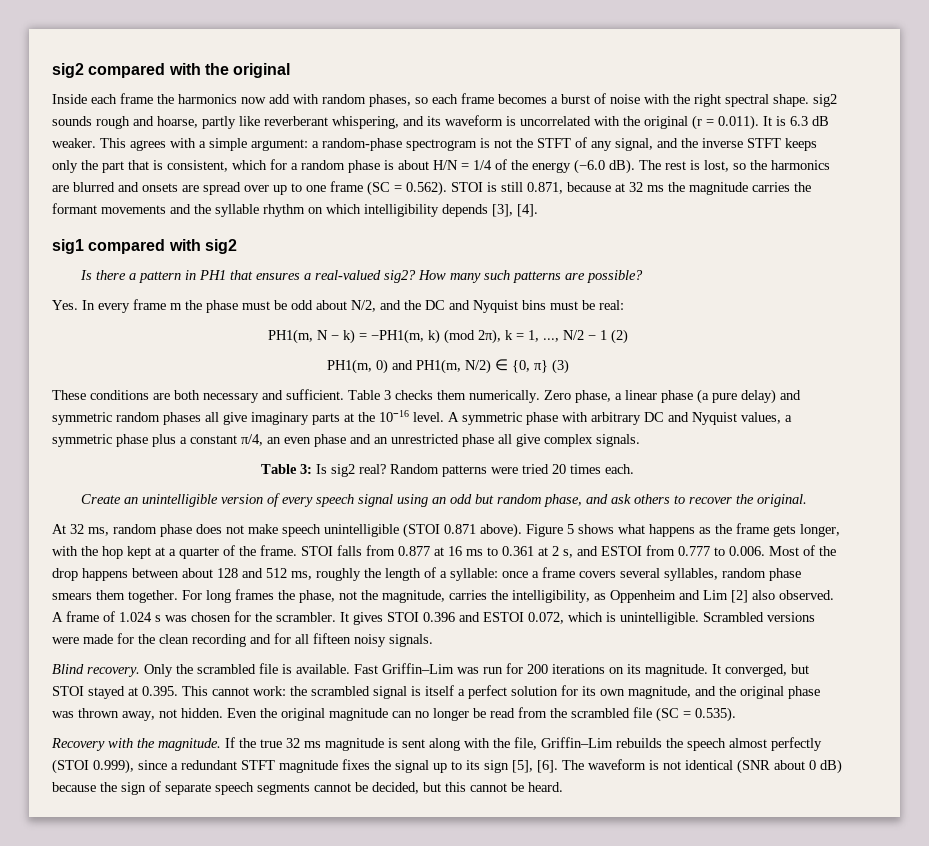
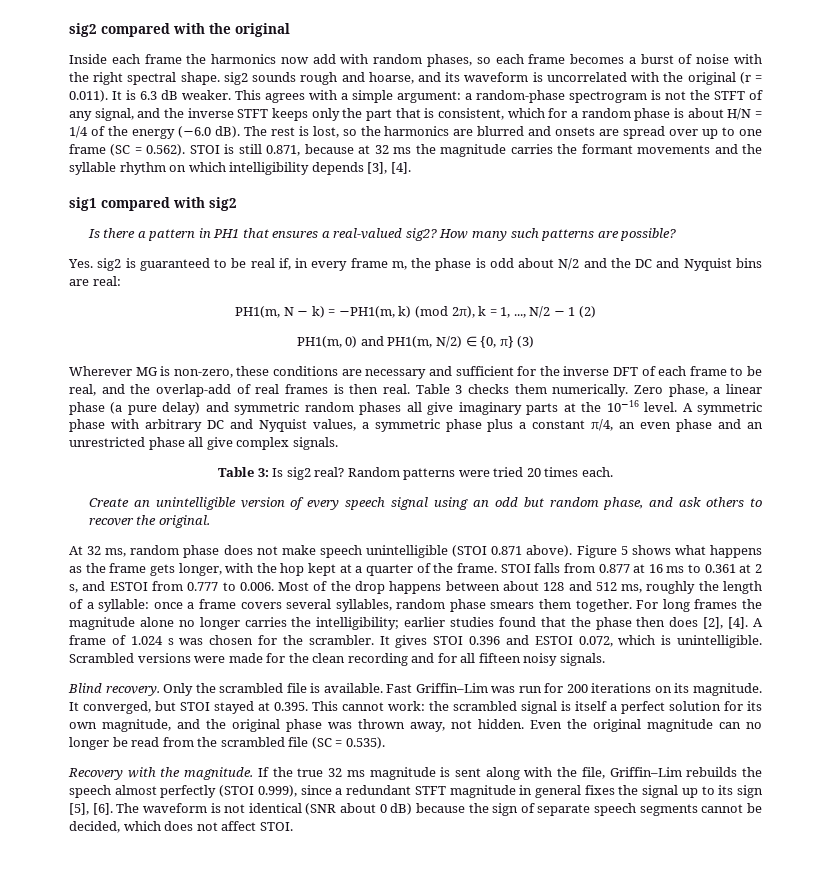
- Inside each frame the harmonics now add with random phases, so each frame becomes a burst of noise with the right spectral shape. sig2 sounds rough and hoarse, partly like reverberant whispering, and its waveform is uncorrelated with the original (r = 0.011). It is 6.3 dB weaker.
+ Inside each frame the harmonics now add with random phases, so each frame becomes a burst of noise with the right spectral shape. sig2 sounds rough and hoarse, and its waveform is uncorrelated with the original (r = 0.011). It is 6.3 dB weaker.
- Yes. In every frame m the phase must be odd about N/2, and the DC and Nyquist bins must be real:
+ Yes. sig2 is guaranteed to be real if, in every frame m, the phase is odd about N/2 and the DC and Nyquist bins are real:
- These conditions are both necessary and sufficient.
+ Wherever MG is non-zero, these conditions are necessary and sufficient for the inverse DFT of each frame to be real, and the overlap-add of real frames is then real.
- For long frames the phase, not the magnitude, carries the intelligibility, as Oppenheim and Lim [2] also observed.
+ For long frames the magnitude alone no longer carries the intelligibility; earlier studies found that the phase then does [2], [4].
- If the true 32 ms magnitude is sent along with the file, Griffin–Lim rebuilds the speech almost perfectly (STOI 0.999), since a redundant STFT magnitude fixes the signal up to its sign [5], [6].
+ If the true 32 ms magnitude is sent along with the file, Griffin–Lim rebuilds the speech almost perfectly (STOI 0.999), since a redundant STFT magnitude in general fixes the signal up to its sign [5], [6].
- The waveform is not identical (SNR about 0 dB) because the sign of separate speech segments cannot be decided, but this cannot be heard.
+ The waveform is not identical (SNR about 0 dB) because the sign of separate speech segments cannot be decided, which does not affect STOI.

